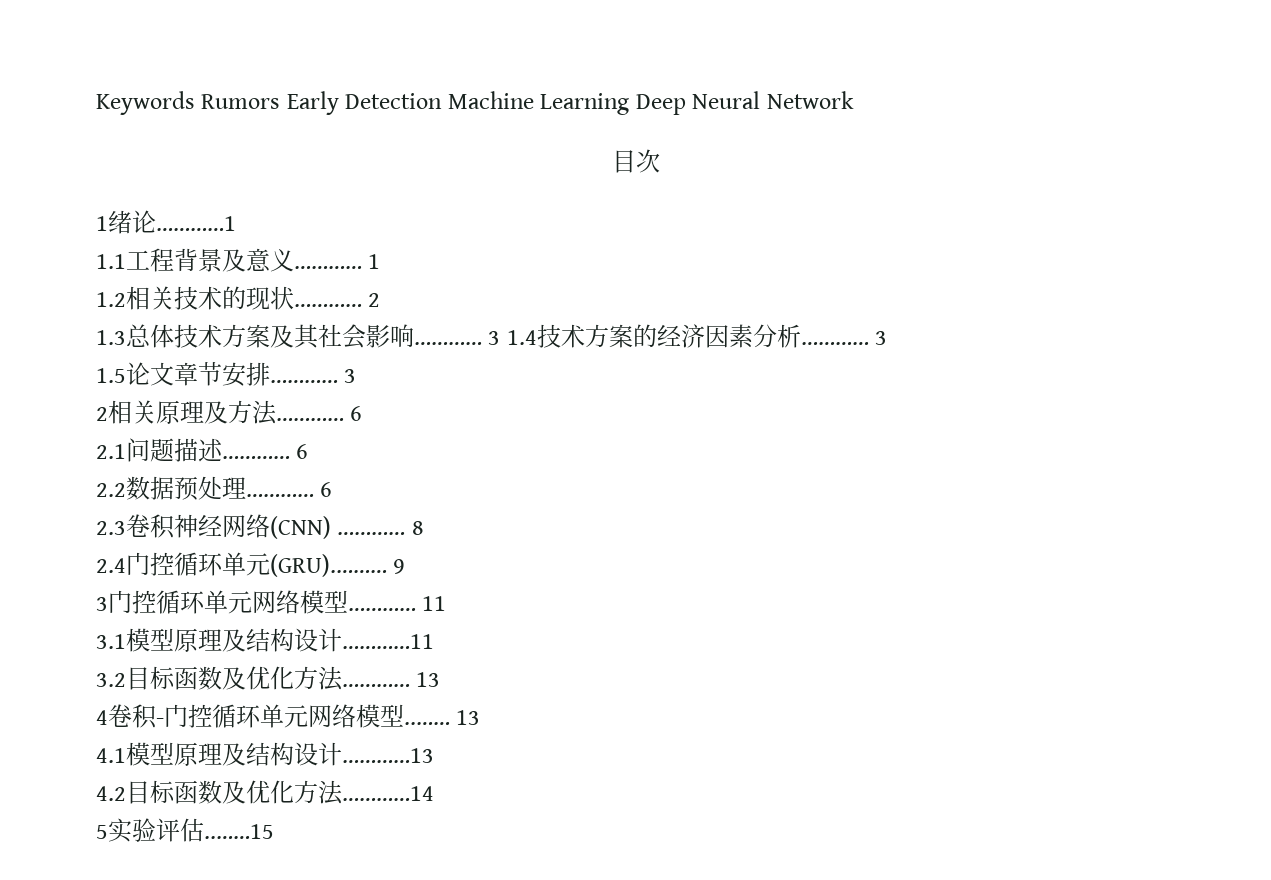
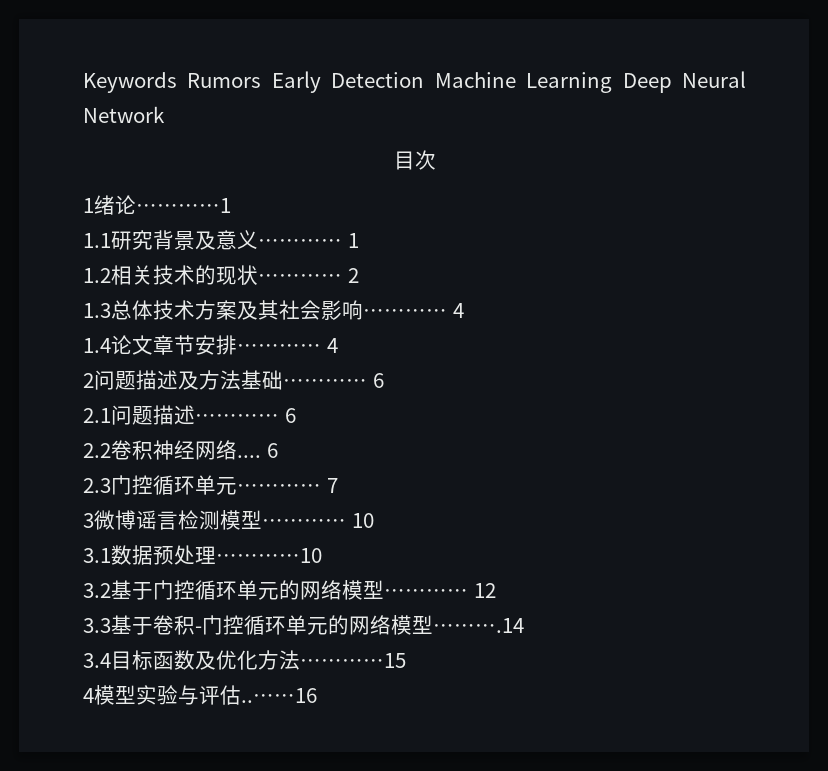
- 1.1工程背景及意义…………
+ 1.1研究背景及意义…………
- 1.3总体技术方案及其社会影响………… 3 1.4技术方案的经济因素分析………… 3
- 1.5论文章节安排………… 3
- 2相关原理及方法…………
+ 1.3总体技术方案及其社会影响………… 4
+ 1.4论文章节安排………… 4
+ 2问题描述及方法基础…………
- 2.2数据预处理………… 6
- 2.3卷积神经网络(CNN) ………… 8
- 2.4门控循环单元(GRU).……… 9
- 3门控循环单元网络模型…………
+ 2.2卷积神经网络.... 6
+ 2.3门控循环单元………… 7
+ 3微博谣言检测模型………… 10
+ 3.1数据预处理…………10
+ 3.2基于门控循环单元的网络模型…………
- 11
- 3.1模型原理及结构设计…………11
- 3.2目标函数及优化方法………… 13
- 4卷积-门控循环单元网络模型..…… 13
- 4.1模型原理及结构设计…………13
- 4.2目标函数及优化方法…………14
- 5实验评估..……15
+ 12
+ 3.3基于卷积-门控循环单元的网络模型……….14
+ 3.4目标函数及优化方法…………15
+ 4模型实验与评估..……16

